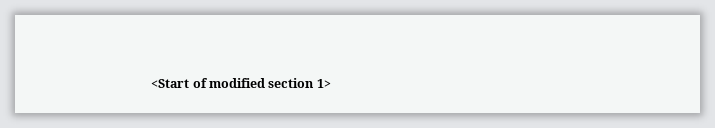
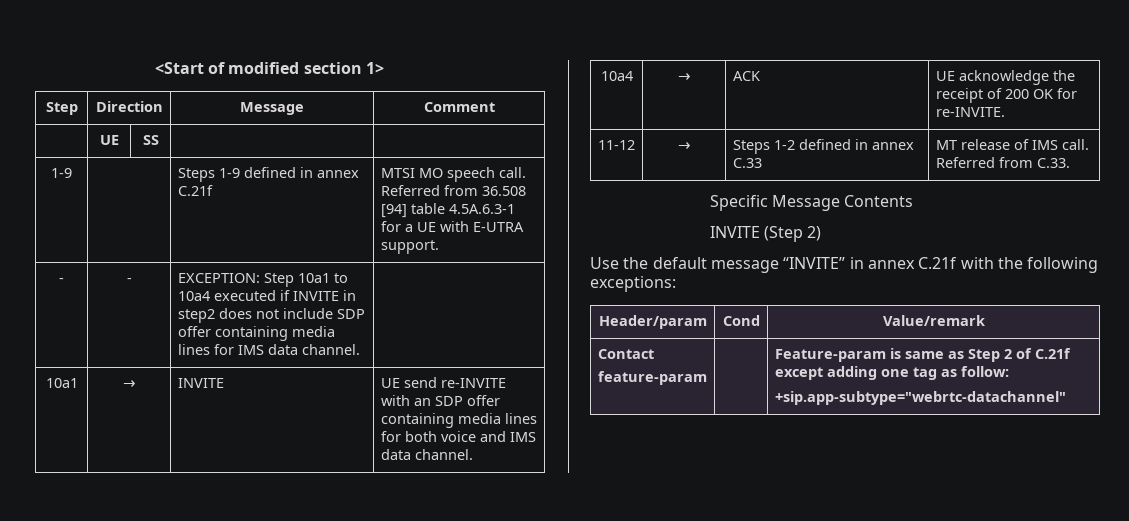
+ Step | Direction | Message | Comment
+ | UE | SS | |
+ 1-9 | | Steps 1-9 defined in annex C.21f | MTSI MO speech call. Referred from 36.508 [94] table 4.5A.6.3-1 for a UE with E-UTRA support.
+ - | - | EXCEPTION: Step 10a1 to 10a4 executed if INVITE in step2 does not include SDP offer containing media lines for IMS data channel. |
+ 10a1 | → | INVITE | UE send re-INVITE with an SDP offer containing media lines for both voice and IMS data channel.
+ 10a4 | → | ACK | UE acknowledge the receipt of 200 OK for re-INVITE.
+ 11-12 | → | Steps 1-2 defined in annex C.33 | MT release of IMS call. Referred from C.33.
+ Specific Message Contents
+ INVITE (Step 2)
+ Use the default message “INVITE” in annex C.21f with the following exceptions:
+ Header/param | Cond | Value/remark
+ Contact
+ feature-param | | Feature-param is same as Step 2 of C.21f except adding one tag as follow:
+ +sip.app-subtype="webrtc-datachannel"

